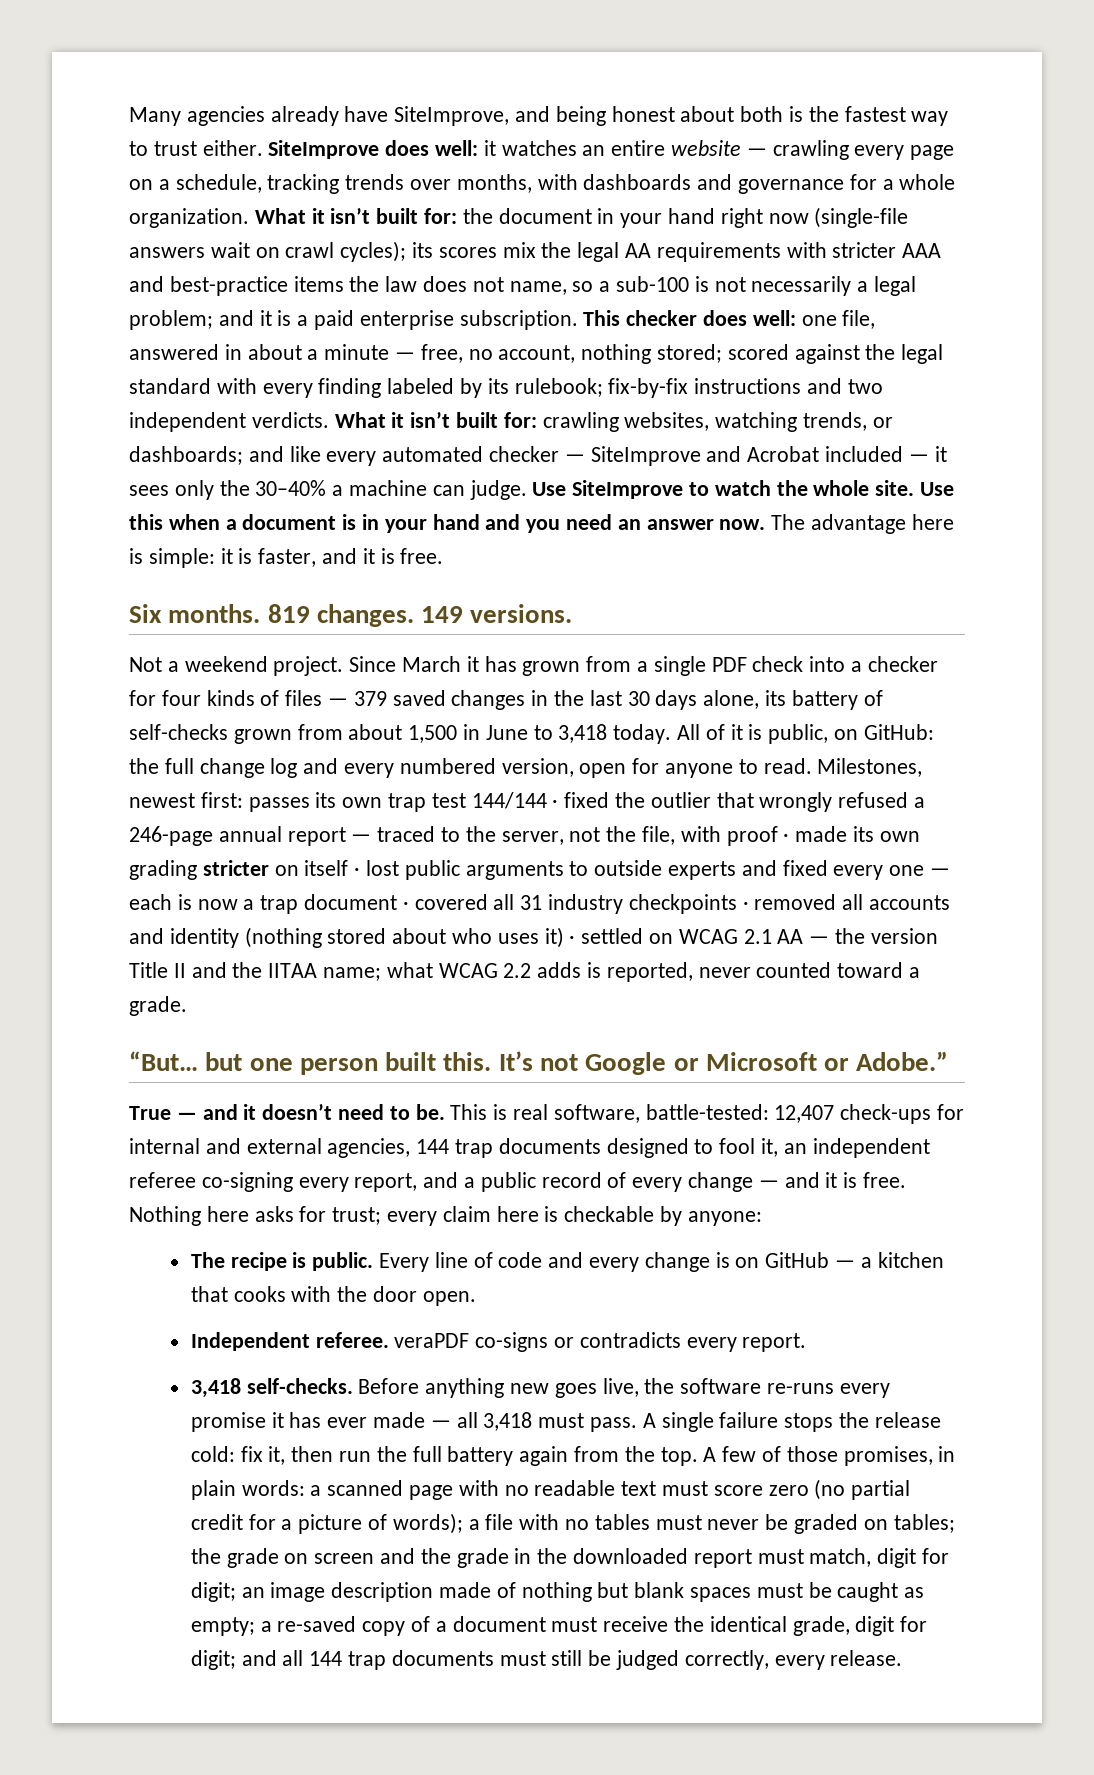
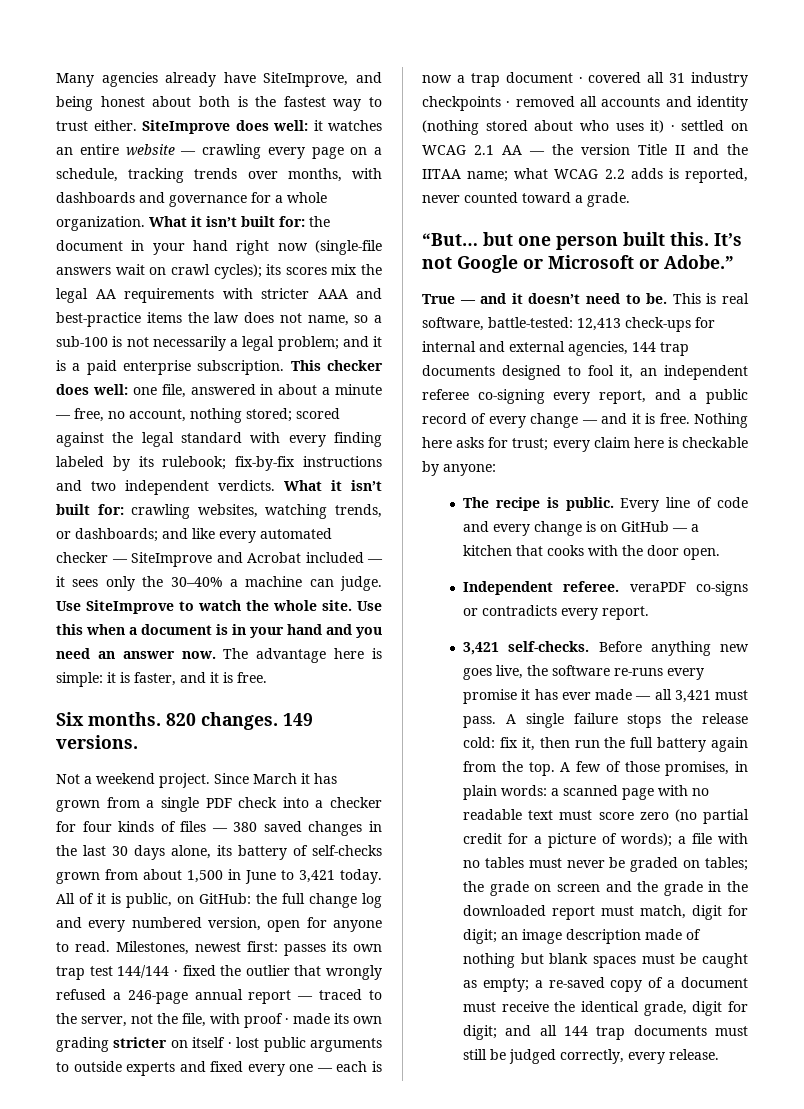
- 819 changes.
+ 820 changes.
- Since March it has grown from a single PDF check into a checker for four kinds of files — 379 saved changes in the last 30 days alone, its battery of self-checks grown from about 1,500 in June to 3,418 today.
+ Since March it has grown from a single PDF check into a checker for four kinds of files — 380 saved changes in the last 30 days alone, its battery of self-checks grown from about 1,500 in June to 3,421 today.
- This is real software, battle-tested: 12,407 check-ups for internal and external agencies, 144 trap documents designed to fool it, an independent referee co-signing every report, and a public record of every change — and it is free.
+ This is real software, battle-tested: 12,413 check-ups for internal and external agencies, 144 trap documents designed to fool it, an independent referee co-signing every report, and a public record of every change — and it is free.
- 3,418 self-checks.
+ 3,421 self-checks.
- Before anything new goes live, the software re-runs every promise it has ever made — all 3,418 must pass.
+ Before anything new goes live, the software re-runs every promise it has ever made — all 3,421 must pass.

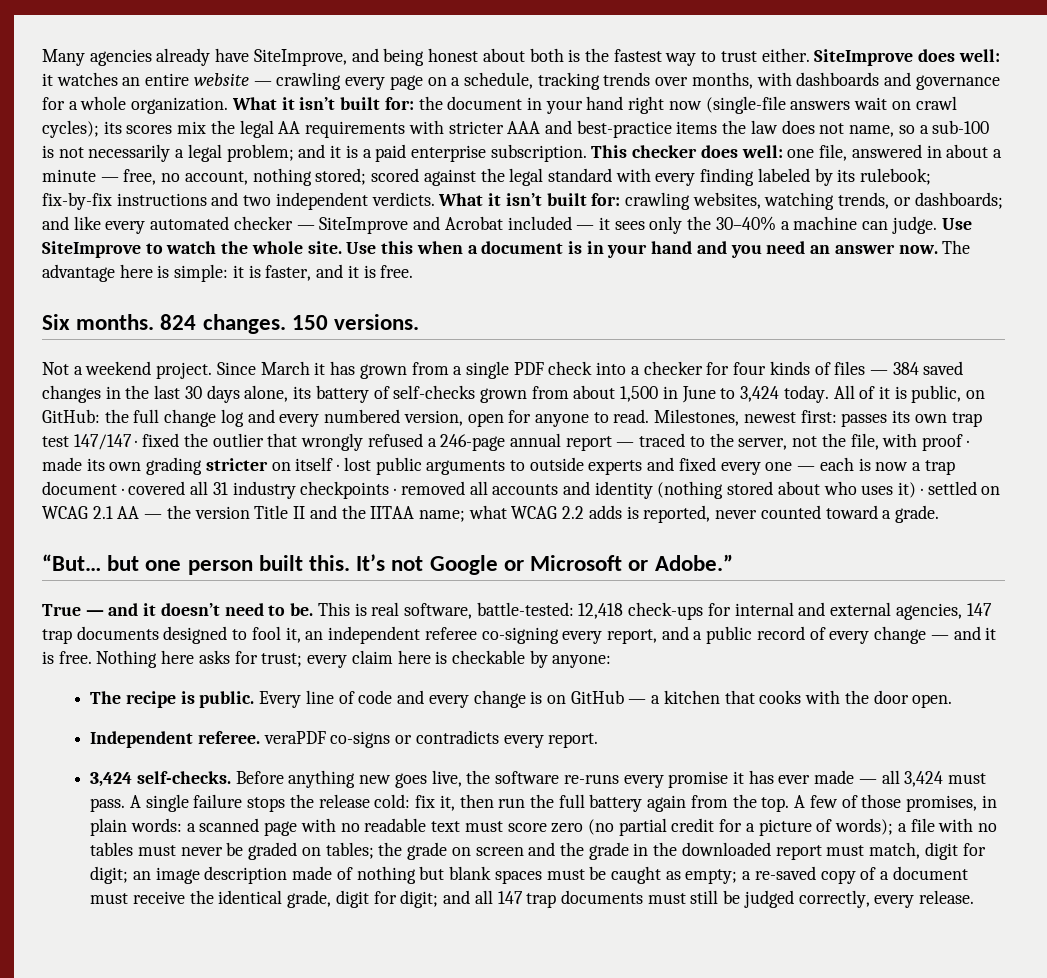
- 820 changes. 149 versions.
+ 824 changes. 150 versions.
- Since March it has grown from a single PDF check into a checker for four kinds of files — 380 saved changes in the last 30 days alone, its battery of self-checks grown from about 1,500 in June to 3,421 today.
+ Since March it has grown from a single PDF check into a checker for four kinds of files — 384 saved changes in the last 30 days alone, its battery of self-checks grown from about 1,500 in June to 3,424 today.
- passes its own trap test 144/144 · fixed the outlier that wrongly refused a 246-page annual report — traced to the server, not the file, with proof · made its own grading stricter on itself · lost public arguments to outside experts and fixed every one — each is now a trap document · covered all 31 industry checkpoints · removed all accounts and identity (nothing stored about who uses it) · settled on WCAG 2.1 AA — the version Title II and the IITAA name;
+ passes its own trap test 147/147 · fixed the outlier that wrongly refused a 246-page annual report — traced to the server, not the file, with proof · made its own grading stricter on itself · lost public arguments to outside experts and fixed every one — each is now a trap document · covered all 31 industry checkpoints · removed all accounts and identity (nothing stored about who uses it) · settled on WCAG 2.1 AA — the version Title II and the IITAA name;
- This is real software, battle-tested: 12,413 check-ups for internal and external agencies, 144 trap documents designed to fool it, an independent referee co-signing every report, and a public record of every change — and it is free.
+ This is real software, battle-tested: 12,418 check-ups for internal and external agencies, 147 trap documents designed to fool it, an independent referee co-signing every report, and a public record of every change — and it is free.
- 3,421 self-checks.
+ 3,424 self-checks.
- Before anything new goes live, the software re-runs every promise it has ever made — all 3,421 must pass.
+ Before anything new goes live, the software re-runs every promise it has ever made — all 3,424 must pass.
- and all 144 trap documents must still be judged correctly, every release.
+ and all 147 trap documents must still be judged correctly, every release.

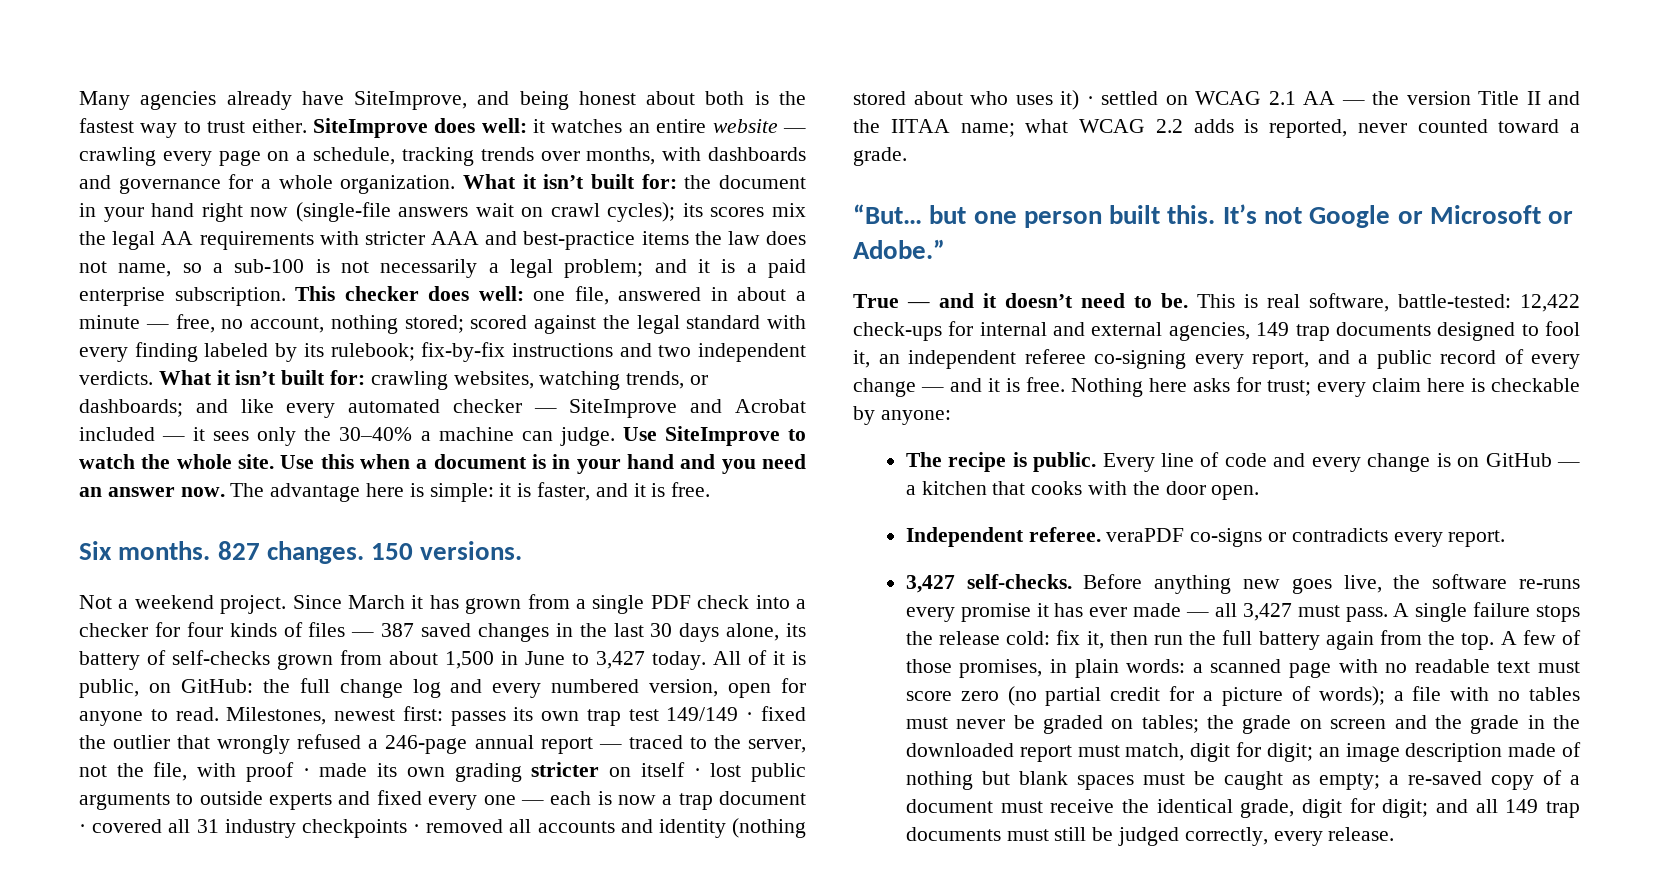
- 824 changes.
+ 827 changes.
- Since March it has grown from a single PDF check into a checker for four kinds of files — 384 saved changes in the last 30 days alone, its battery of self-checks grown from about 1,500 in June to 3,424 today.
+ Since March it has grown from a single PDF check into a checker for four kinds of files — 387 saved changes in the last 30 days alone, its battery of self-checks grown from about 1,500 in June to 3,427 today.
- passes its own trap test 147/147 · fixed the outlier that wrongly refused a 246-page annual report — traced to the server, not the file, with proof · made its own grading stricter on itself · lost public arguments to outside experts and fixed every one — each is now a trap document · covered all 31 industry checkpoints · removed all accounts and identity (nothing stored about who uses it) · settled on WCAG 2.1 AA — the version Title II and the IITAA name;
+ passes its own trap test 149/149 · fixed the outlier that wrongly refused a 246-page annual report — traced to the server, not the file, with proof · made its own grading stricter on itself · lost public arguments to outside experts and fixed every one — each is now a trap document · covered all 31 industry checkpoints · removed all accounts and identity (nothing stored about who uses it) · settled on WCAG 2.1 AA — the version Title II and the IITAA name;
- This is real software, battle-tested: 12,418 check-ups for internal and external agencies, 147 trap documents designed to fool it, an independent referee co-signing every report, and a public record of every change — and it is free.
+ This is real software, battle-tested: 12,422 check-ups for internal and external agencies, 149 trap documents designed to fool it, an independent referee co-signing every report, and a public record of every change — and it is free.
- 3,424 self-checks.
+ 3,427 self-checks.
- Before anything new goes live, the software re-runs every promise it has ever made — all 3,424 must pass.
+ Before anything new goes live, the software re-runs every promise it has ever made — all 3,427 must pass.
- and all 147 trap documents must still be judged correctly, every release.
+ and all 149 trap documents must still be judged correctly, every release.

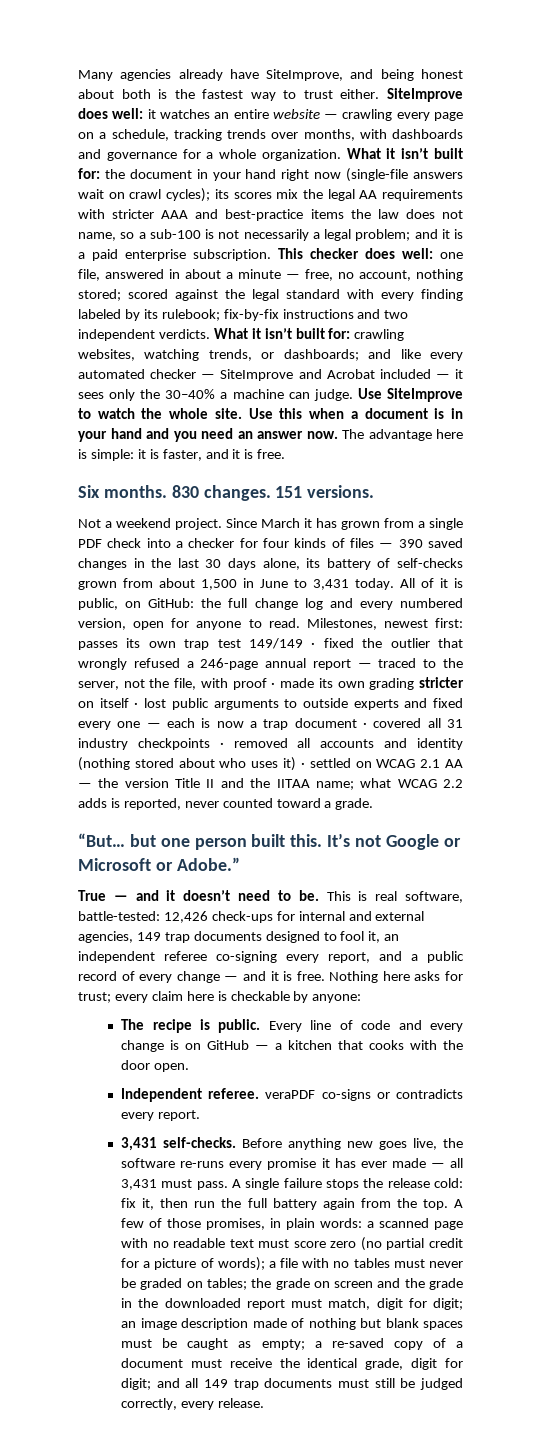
- 827 changes. 150 versions.
+ 830 changes. 151 versions.
- Since March it has grown from a single PDF check into a checker for four kinds of files — 387 saved changes in the last 30 days alone, its battery of self-checks grown from about 1,500 in June to 3,427 today.
+ Since March it has grown from a single PDF check into a checker for four kinds of files — 390 saved changes in the last 30 days alone, its battery of self-checks grown from about 1,500 in June to 3,431 today.
- This is real software, battle-tested: 12,422 check-ups for internal and external agencies, 149 trap documents designed to fool it, an independent referee co-signing every report, and a public record of every change — and it is free.
+ This is real software, battle-tested: 12,426 check-ups for internal and external agencies, 149 trap documents designed to fool it, an independent referee co-signing every report, and a public record of every change — and it is free.
- 3,427 self-checks.
+ 3,431 self-checks.
- Before anything new goes live, the software re-runs every promise it has ever made — all 3,427 must pass.
+ Before anything new goes live, the software re-runs every promise it has ever made — all 3,431 must pass.

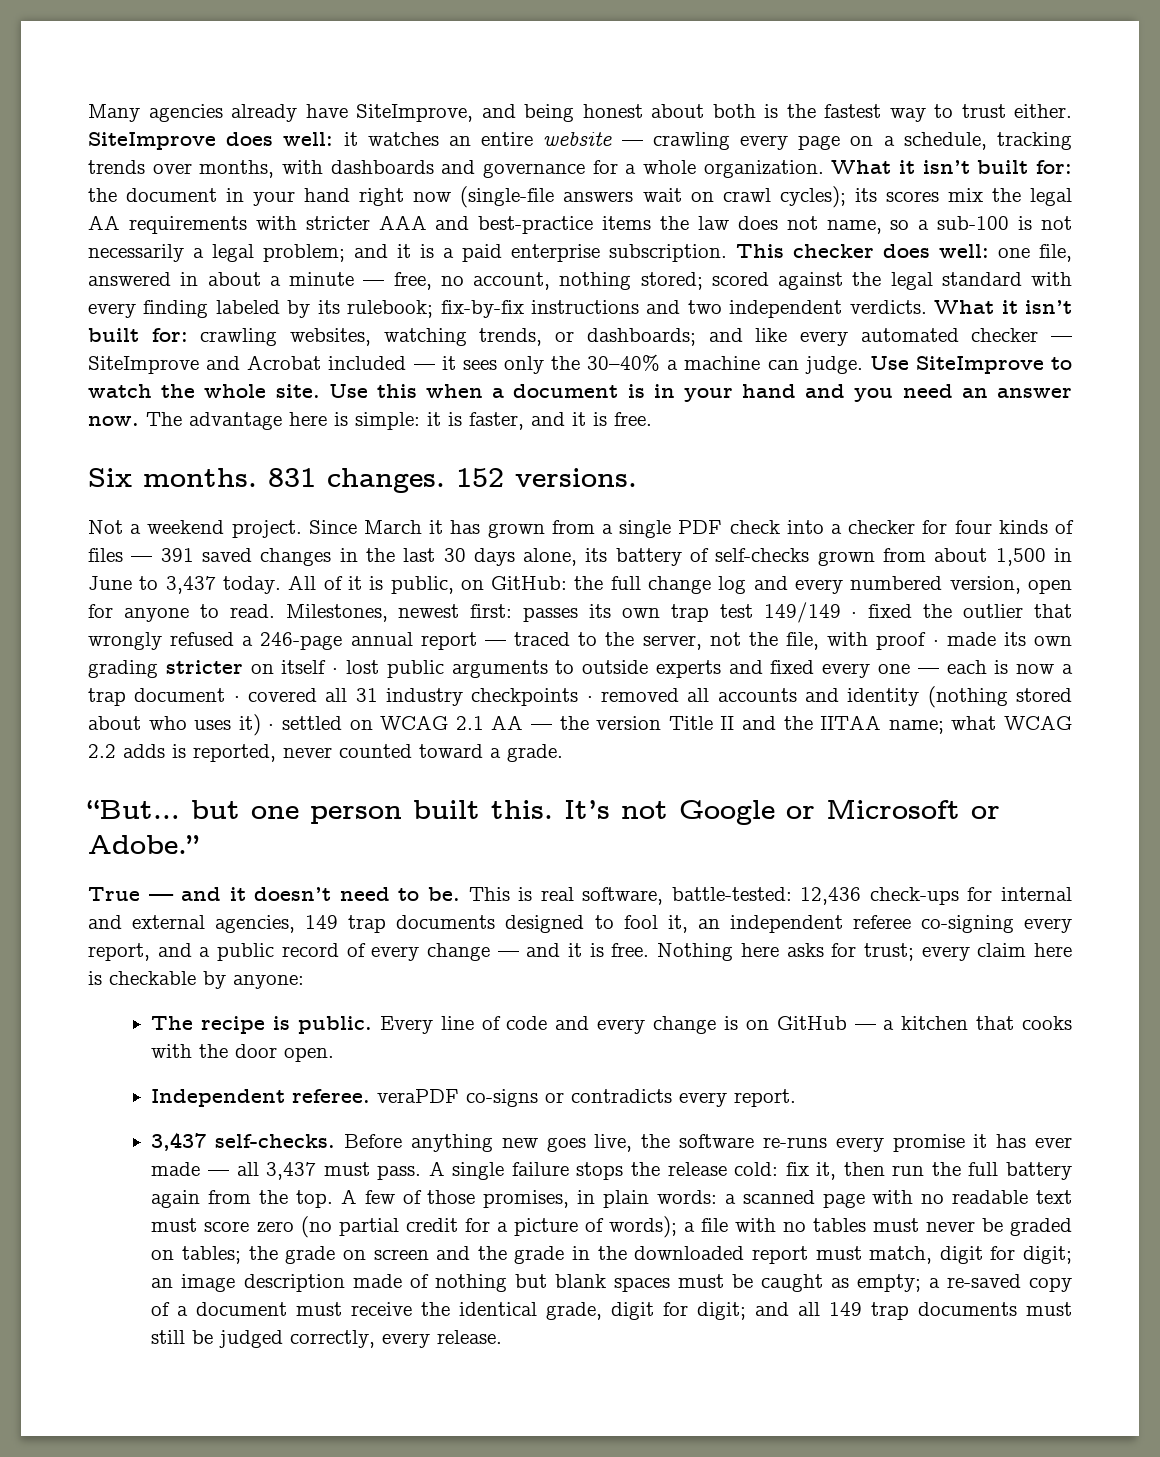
- 830 changes. 151 versions.
+ 831 changes. 152 versions.
- Since March it has grown from a single PDF check into a checker for four kinds of files — 390 saved changes in the last 30 days alone, its battery of self-checks grown from about 1,500 in June to 3,431 today.
+ Since March it has grown from a single PDF check into a checker for four kinds of files — 391 saved changes in the last 30 days alone, its battery of self-checks grown from about 1,500 in June to 3,437 today.
- This is real software, battle-tested: 12,426 check-ups for internal and external agencies, 149 trap documents designed to fool it, an independent referee co-signing every report, and a public record of every change — and it is free.
+ This is real software, battle-tested: 12,436 check-ups for internal and external agencies, 149 trap documents designed to fool it, an independent referee co-signing every report, and a public record of every change — and it is free.
- 3,431 self-checks.
+ 3,437 self-checks.
- Before anything new goes live, the software re-runs every promise it has ever made — all 3,431 must pass.
+ Before anything new goes live, the software re-runs every promise it has ever made — all 3,437 must pass.

